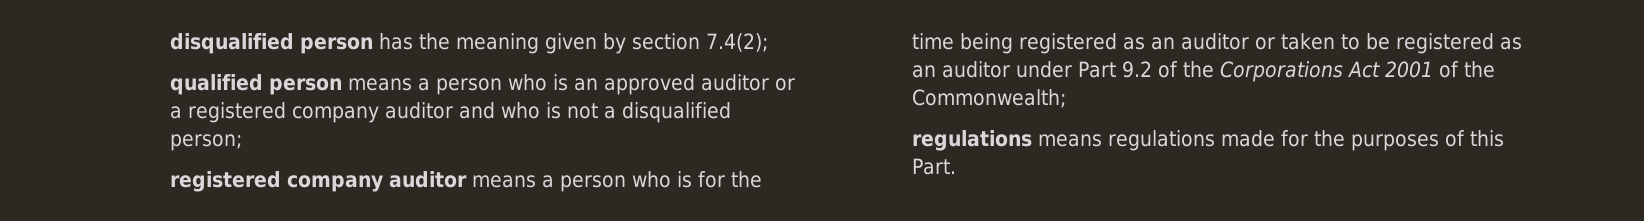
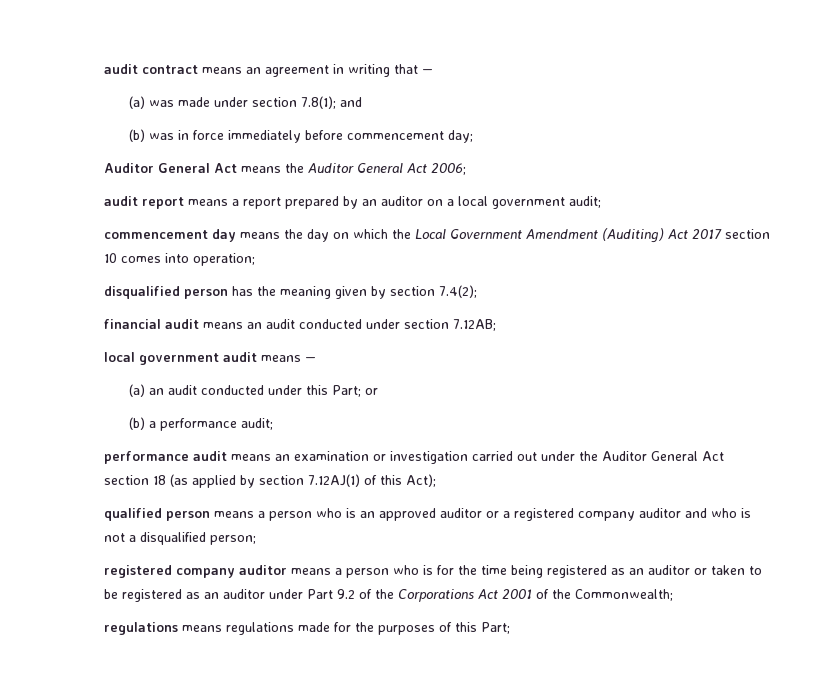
+ audit contract means an agreement in writing that —
+ (a) was made under section 7.8(1); and
+ (b) was in force immediately before commencement day;
+ Auditor General Act means the Auditor General Act 2006;
+ audit report means a report prepared by an auditor on a local government audit;
+ commencement day means the day on which the Local Government Amendment (Auditing) Act 2017 section 10 comes into operation;
+ financial audit means an audit conducted under section 7.12AB;
+ local government audit means —
+ (a) an audit conducted under this Part; or
+ (b) a performance audit;
+ performance audit means an examination or investigation carried out under the Auditor General Act section 18 (as applied by section 7.12AJ(1) of this Act);
- regulations means regulations made for the purposes of this Part.
+ regulations means regulations made for the purposes of this Part;

